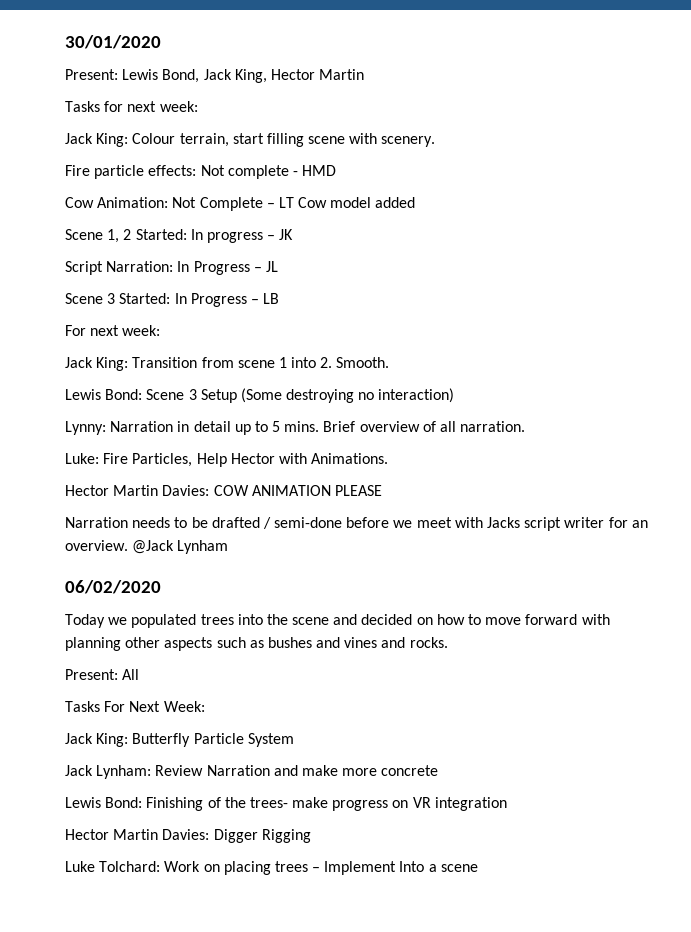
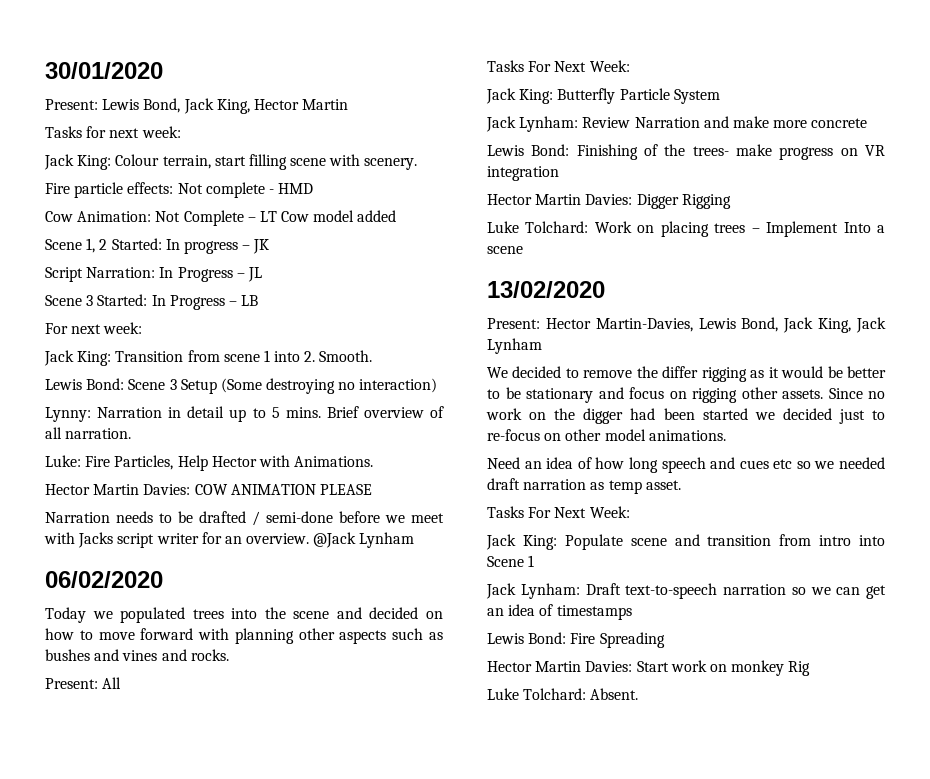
+ 13/02/2020
+ Present: Hector Martin-Davies, Lewis Bond, Jack King, Jack Lynham
+ We decided to remove the differ rigging as it would be better to be stationary and focus on rigging other assets. Since no work on the digger had been started we decided just to re-focus on other model animations.
+ Need an idea of how long speech and cues etc so we needed draft narration as temp asset.
+ Tasks For Next Week:
+ Jack King: Populate scene and transition from intro into Scene 1
+ Jack Lynham: Draft text-to-speech narration so we can get an idea of timestamps
+ Lewis Bond: Fire Spreading
+ Hector Martin Davies: Start work on monkey Rig
+ Luke Tolchard: Absent.

